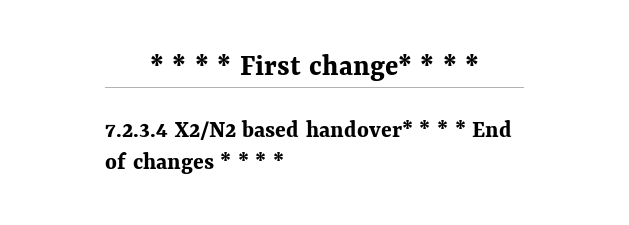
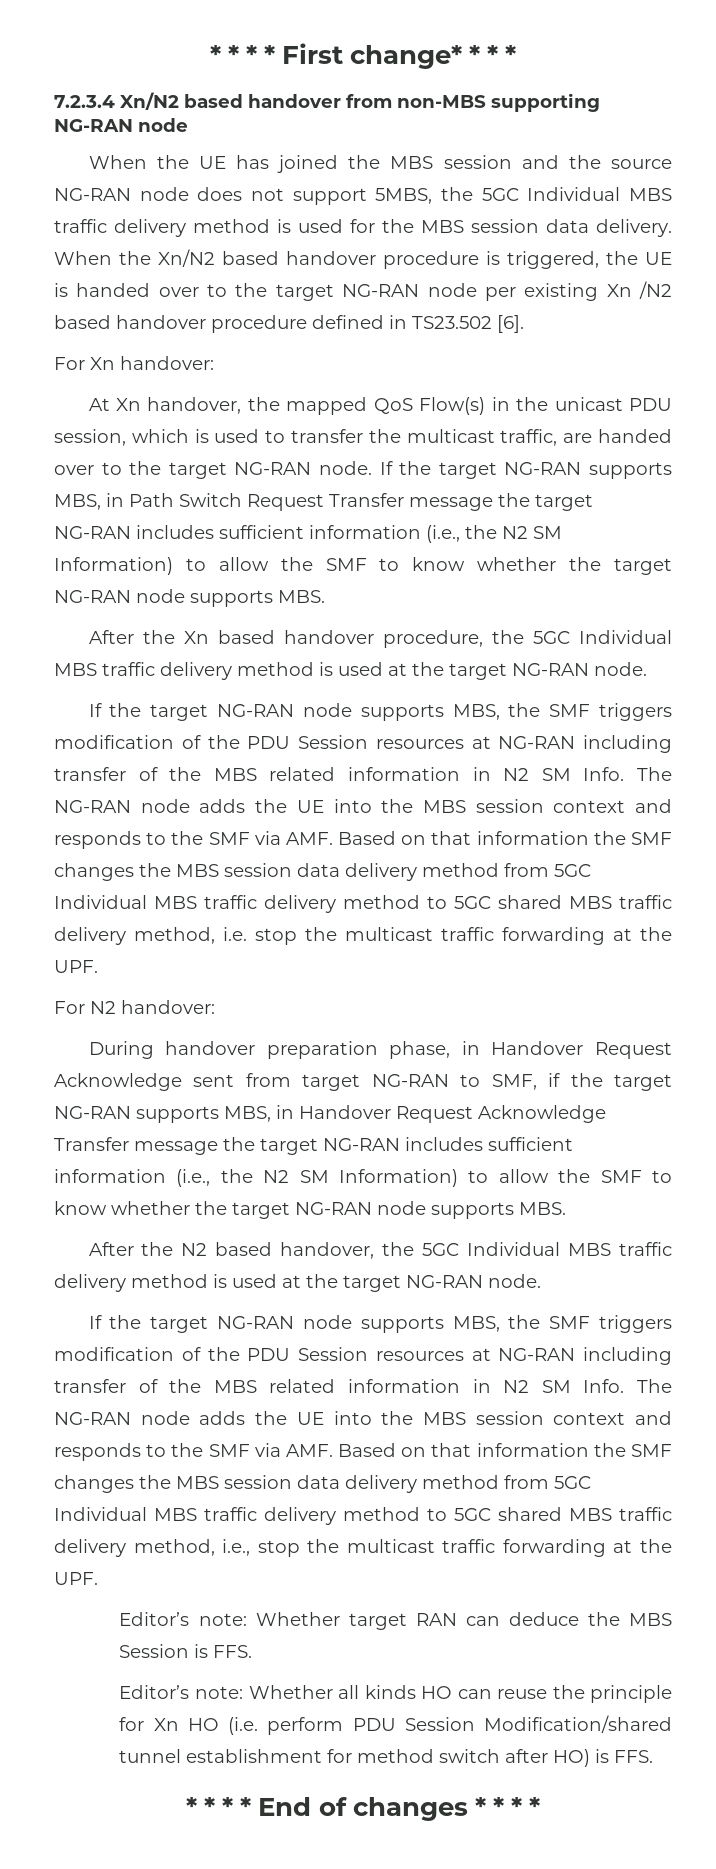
- 7.2.3.4 X2/N2 based handover* * * * End of changes * * * *
+ 7.2.3.4 Xn/N2 based handover from non-MBS supporting NG-RAN node
+ When the UE has joined the MBS session and the source NG-RAN node does not support 5MBS, the 5GC Individual MBS traffic delivery method is used for the MBS session data delivery. When the Xn/N2 based handover procedure is triggered, the UE is handed over to the target NG-RAN node per existing Xn /N2 based handover procedure defined in TS23.502 [6].
+ For Xn handover:
+ At Xn handover, the mapped QoS Flow(s) in the unicast PDU session, which is used to transfer the multicast traffic, are handed over to the target NG-RAN node. If the target NG-RAN supports MBS, in Path Switch Request Transfer message the target NG-RAN includes sufficient information (i.e., the N2 SM Information) to allow the SMF to know whether the target NG-RAN node supports MBS.
+ After the Xn based handover procedure, the 5GC Individual MBS traffic delivery method is used at the target NG-RAN node.
+ If the target NG-RAN node supports MBS, the SMF triggers modification of the PDU Session resources at NG-RAN including transfer of the MBS related information in N2 SM Info. The NG-RAN node adds the UE into the MBS session context and responds to the SMF via AMF. Based on that information the SMF changes the MBS session data delivery method from 5GC Individual MBS traffic delivery method to 5GC shared MBS traffic delivery method, i.e. stop the multicast traffic forwarding at the UPF.
+ For N2 handover:
+ During handover preparation phase, in Handover Request Acknowledge sent from target NG-RAN to SMF, if the target NG-RAN supports MBS, in Handover Request Acknowledge Transfer message the target NG-RAN includes sufficient information (i.e., the N2 SM Information) to allow the SMF to know whether the target NG-RAN node supports MBS.
+ After the N2 based handover, the 5GC Individual MBS traffic delivery method is used at the target NG-RAN node.
+ If the target NG-RAN node supports MBS, the SMF triggers modification of the PDU Session resources at NG-RAN including transfer of the MBS related information in N2 SM Info. The NG-RAN node adds the UE into the MBS session context and responds to the SMF via AMF. Based on that information the SMF changes the MBS session data delivery method from 5GC Individual MBS traffic delivery method to 5GC shared MBS traffic delivery method, i.e., stop the multicast traffic forwarding at the UPF.
+ Editor’s note: Whether target RAN can deduce the MBS Session is FFS.
+ Editor’s note: Whether all kinds HO can reuse the principle for Xn HO (i.e. perform PDU Session Modification/shared tunnel establishment for method switch after HO) is FFS.
+ * * * * End of changes * * * *

